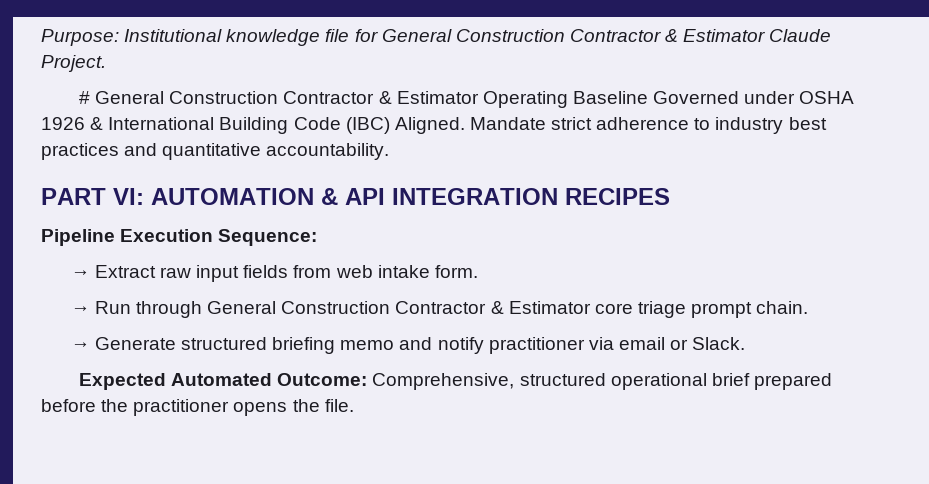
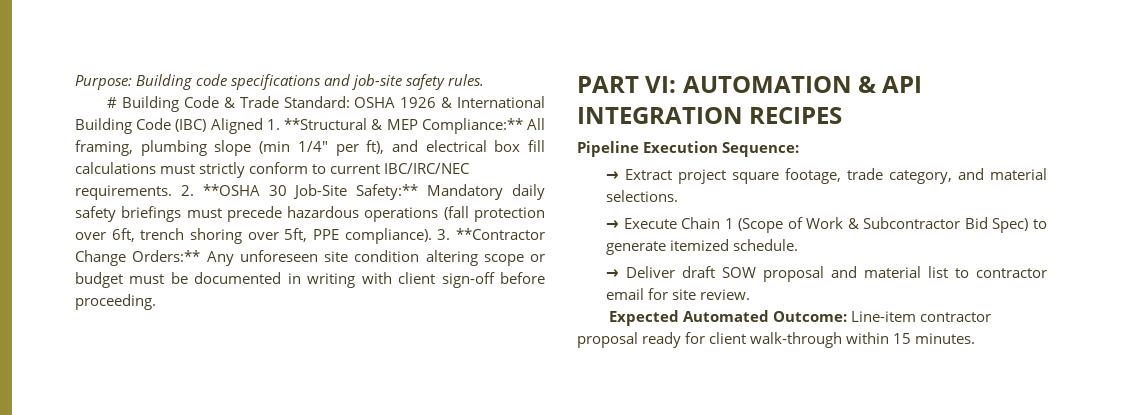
- Purpose: Institutional knowledge file for General Construction Contractor & Estimator Claude Project.
- # General Construction Contractor & Estimator Operating Baseline Governed under OSHA 1926 & International Building Code (IBC) Aligned. Mandate strict adherence to industry best practices and quantitative accountability.
+ Purpose: Building code specifications and job-site safety rules.
+ # Building Code & Trade Standard: OSHA 1926 & International Building Code (IBC) Aligned 1. **Structural & MEP Compliance:** All framing, plumbing slope (min 1/4" per ft), and electrical box fill calculations must strictly conform to current IBC/IRC/NEC requirements. 2. **OSHA 30 Job-Site Safety:** Mandatory daily safety briefings must precede hazardous operations (fall protection over 6ft, trench shoring over 5ft, PPE compliance). 3. **Contractor Change Orders:** Any unforeseen site condition altering scope or budget must be documented in writing with client sign-off before proceeding.
- → Extract raw input fields from web intake form.
- → Run through General Construction Contractor & Estimator core triage prompt chain.
- → Generate structured briefing memo and notify practitioner via email or Slack.
- Expected Automated Outcome: Comprehensive, structured operational brief prepared before the practitioner opens the file.
+ → Extract project square footage, trade category, and material selections.
+ → Execute Chain 1 (Scope of Work & Subcontractor Bid Spec) to generate itemized schedule.
+ → Deliver draft SOW proposal and material list to contractor email for site review.
+ Expected Automated Outcome: Line-item contractor proposal ready for client walk-through within 15 minutes.

